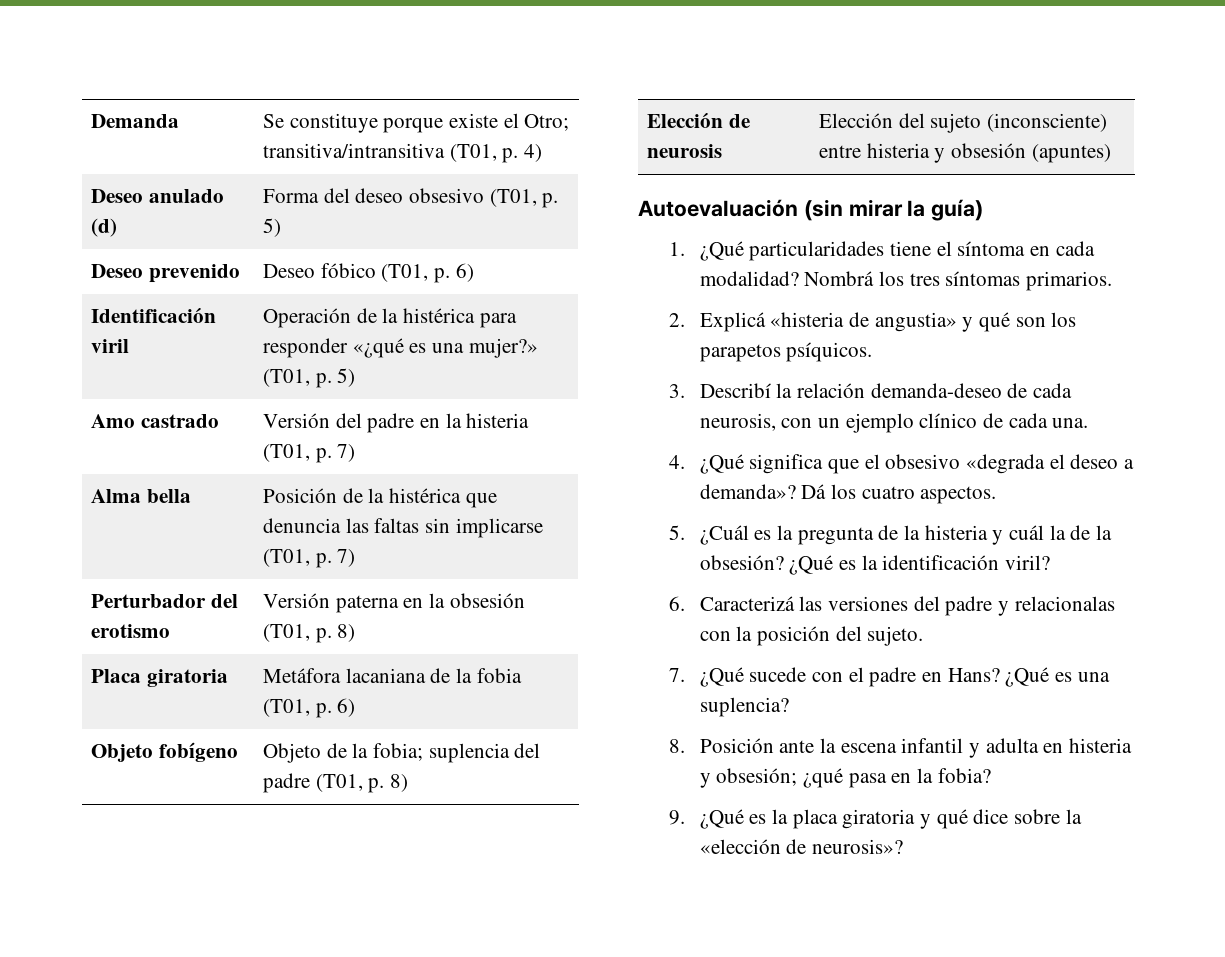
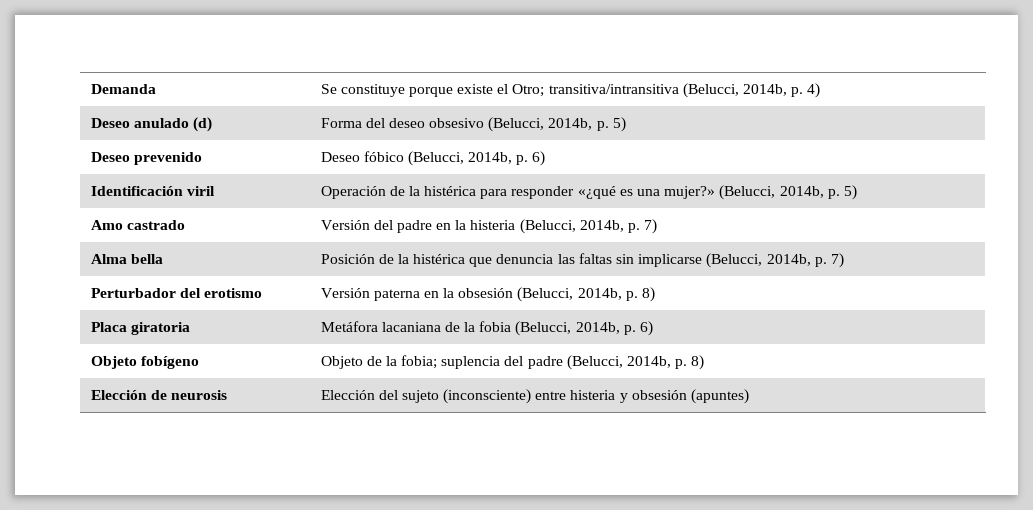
- Demanda | Se constituye porque existe el Otro; transitiva/intransitiva (T01, p. 4)
+ Demanda | Se constituye porque existe el Otro; transitiva/intransitiva (Belucci, 2014b, p. 4)
- Deseo anulado (d) | Forma del deseo obsesivo (T01, p. 5)
+ Deseo anulado (d) | Forma del deseo obsesivo (Belucci, 2014b, p. 5)
- Deseo prevenido | Deseo fóbico (T01, p. 6)
+ Deseo prevenido | Deseo fóbico (Belucci, 2014b, p. 6)
- Identificación viril | Operación de la histérica para responder «¿qué es una mujer?» (T01, p. 5)
+ Identificación viril | Operación de la histérica para responder «¿qué es una mujer?» (Belucci, 2014b, p. 5)
- Amo castrado | Versión del padre en la histeria (T01, p. 7)
+ Amo castrado | Versión del padre en la histeria (Belucci, 2014b, p. 7)
- Alma bella | Posición de la histérica que denuncia las faltas sin implicarse (T01, p. 7)
+ Alma bella | Posición de la histérica que denuncia las faltas sin implicarse (Belucci, 2014b, p. 7)
- Perturbador del erotismo | Versión paterna en la obsesión (T01, p. 8)
+ Perturbador del erotismo | Versión paterna en la obsesión (Belucci, 2014b, p. 8)
- Placa giratoria | Metáfora lacaniana de la fobia (T01, p. 6)
+ Placa giratoria | Metáfora lacaniana de la fobia (Belucci, 2014b, p. 6)
- Objeto fobígeno | Objeto de la fobia; suplencia del padre (T01, p. 8)
+ Objeto fobígeno | Objeto de la fobia; suplencia del padre (Belucci, 2014b, p. 8)
- Autoevaluación (sin mirar la guía)
- 1. ¿Qué particularidades tiene el síntoma en cada modalidad? Nombrá los tres síntomas primarios.
- 2. Explicá «histeria de angustia» y qué son los parapetos psíquicos.
- 3. Describí la relación demanda-deseo de cada neurosis, con un ejemplo clínico de cada una.
- 4. ¿Qué significa que el obsesivo «degrada el deseo a demanda»? Dá los cuatro aspectos.
- 5. ¿Cuál es la pregunta de la histeria y cuál la de la obsesión? ¿Qué es la identificación viril?
- 6. Caracterizá las versiones del padre y relacionalas con la posición del sujeto.
- 7. ¿Qué sucede con el padre en Hans? ¿Qué es una suplencia?
- 8. Posición ante la escena infantil y adulta en histeria y obsesión; ¿qué pasa en la fobia?
- 9. ¿Qué es la placa giratoria y qué dice sobre la «elección de neurosis»?

